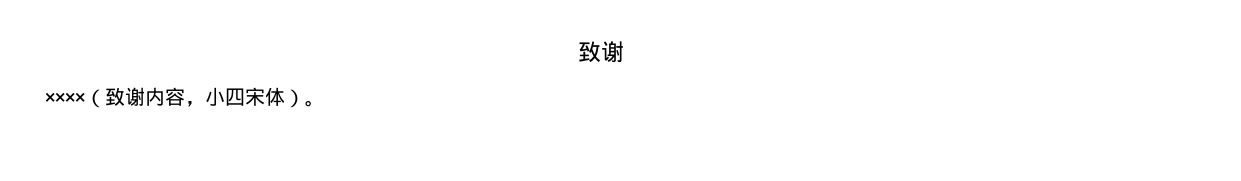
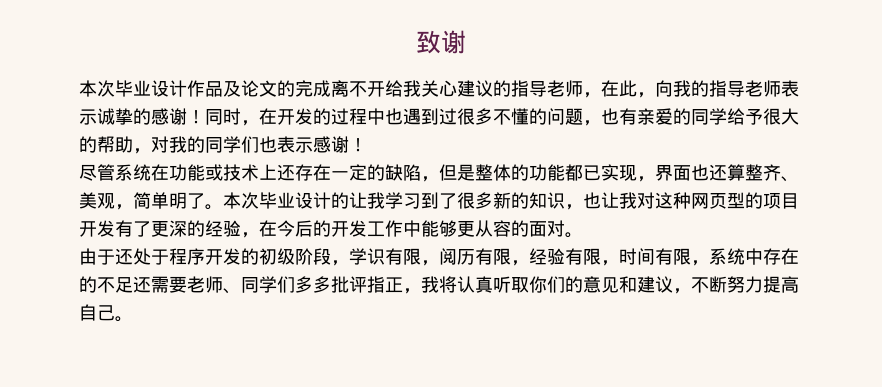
- ××××（致谢内容，小四宋体）。
+ 本次毕业设计作品及论文的完成离不开给我关心建议的指导老师，在此，向我的指导老师表示诚挚的感谢！同时，在开发的过程中也遇到过很多不懂的问题，也有亲爱的同学给予很大的帮助，对我的同学们也表示感谢！
+ 尽管系统在功能或技术上还存在一定的缺陷，但是整体的功能都已实现，界面也还算整齐、美观，简单明了。本次毕业设计的让我学习到了很多新的知识，也让我对这种网页型的项目开发有了更深的经验，在今后的开发工作中能够更从容的面对。
+ 由于还处于程序开发的初级阶段，学识有限，阅历有限，经验有限，时间有限，系统中存在的不足还需要老师、同学们多多批评指正，我将认真听取你们的意见和建议，不断努力提高自己。

